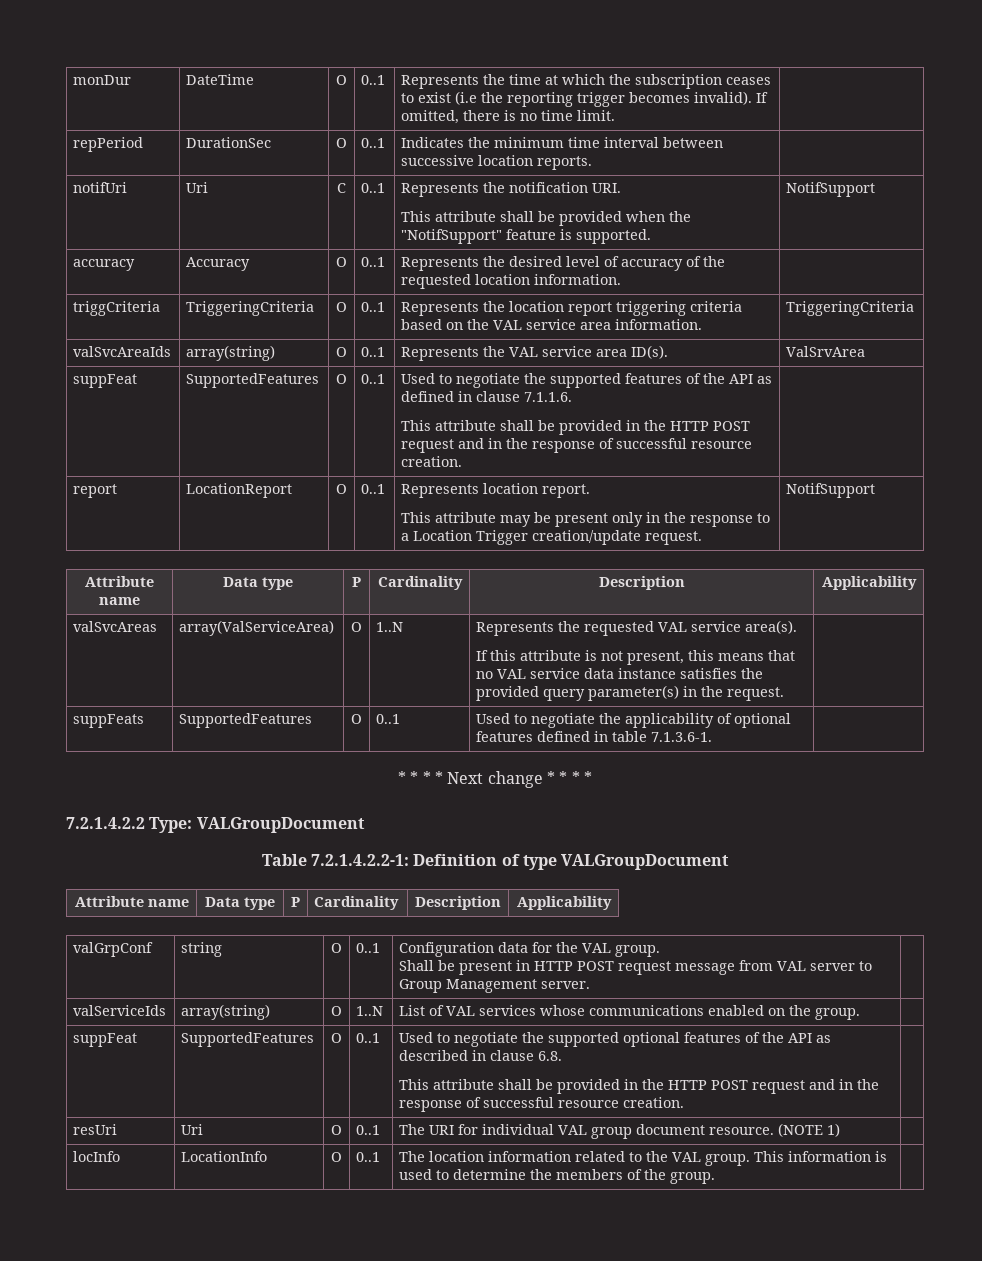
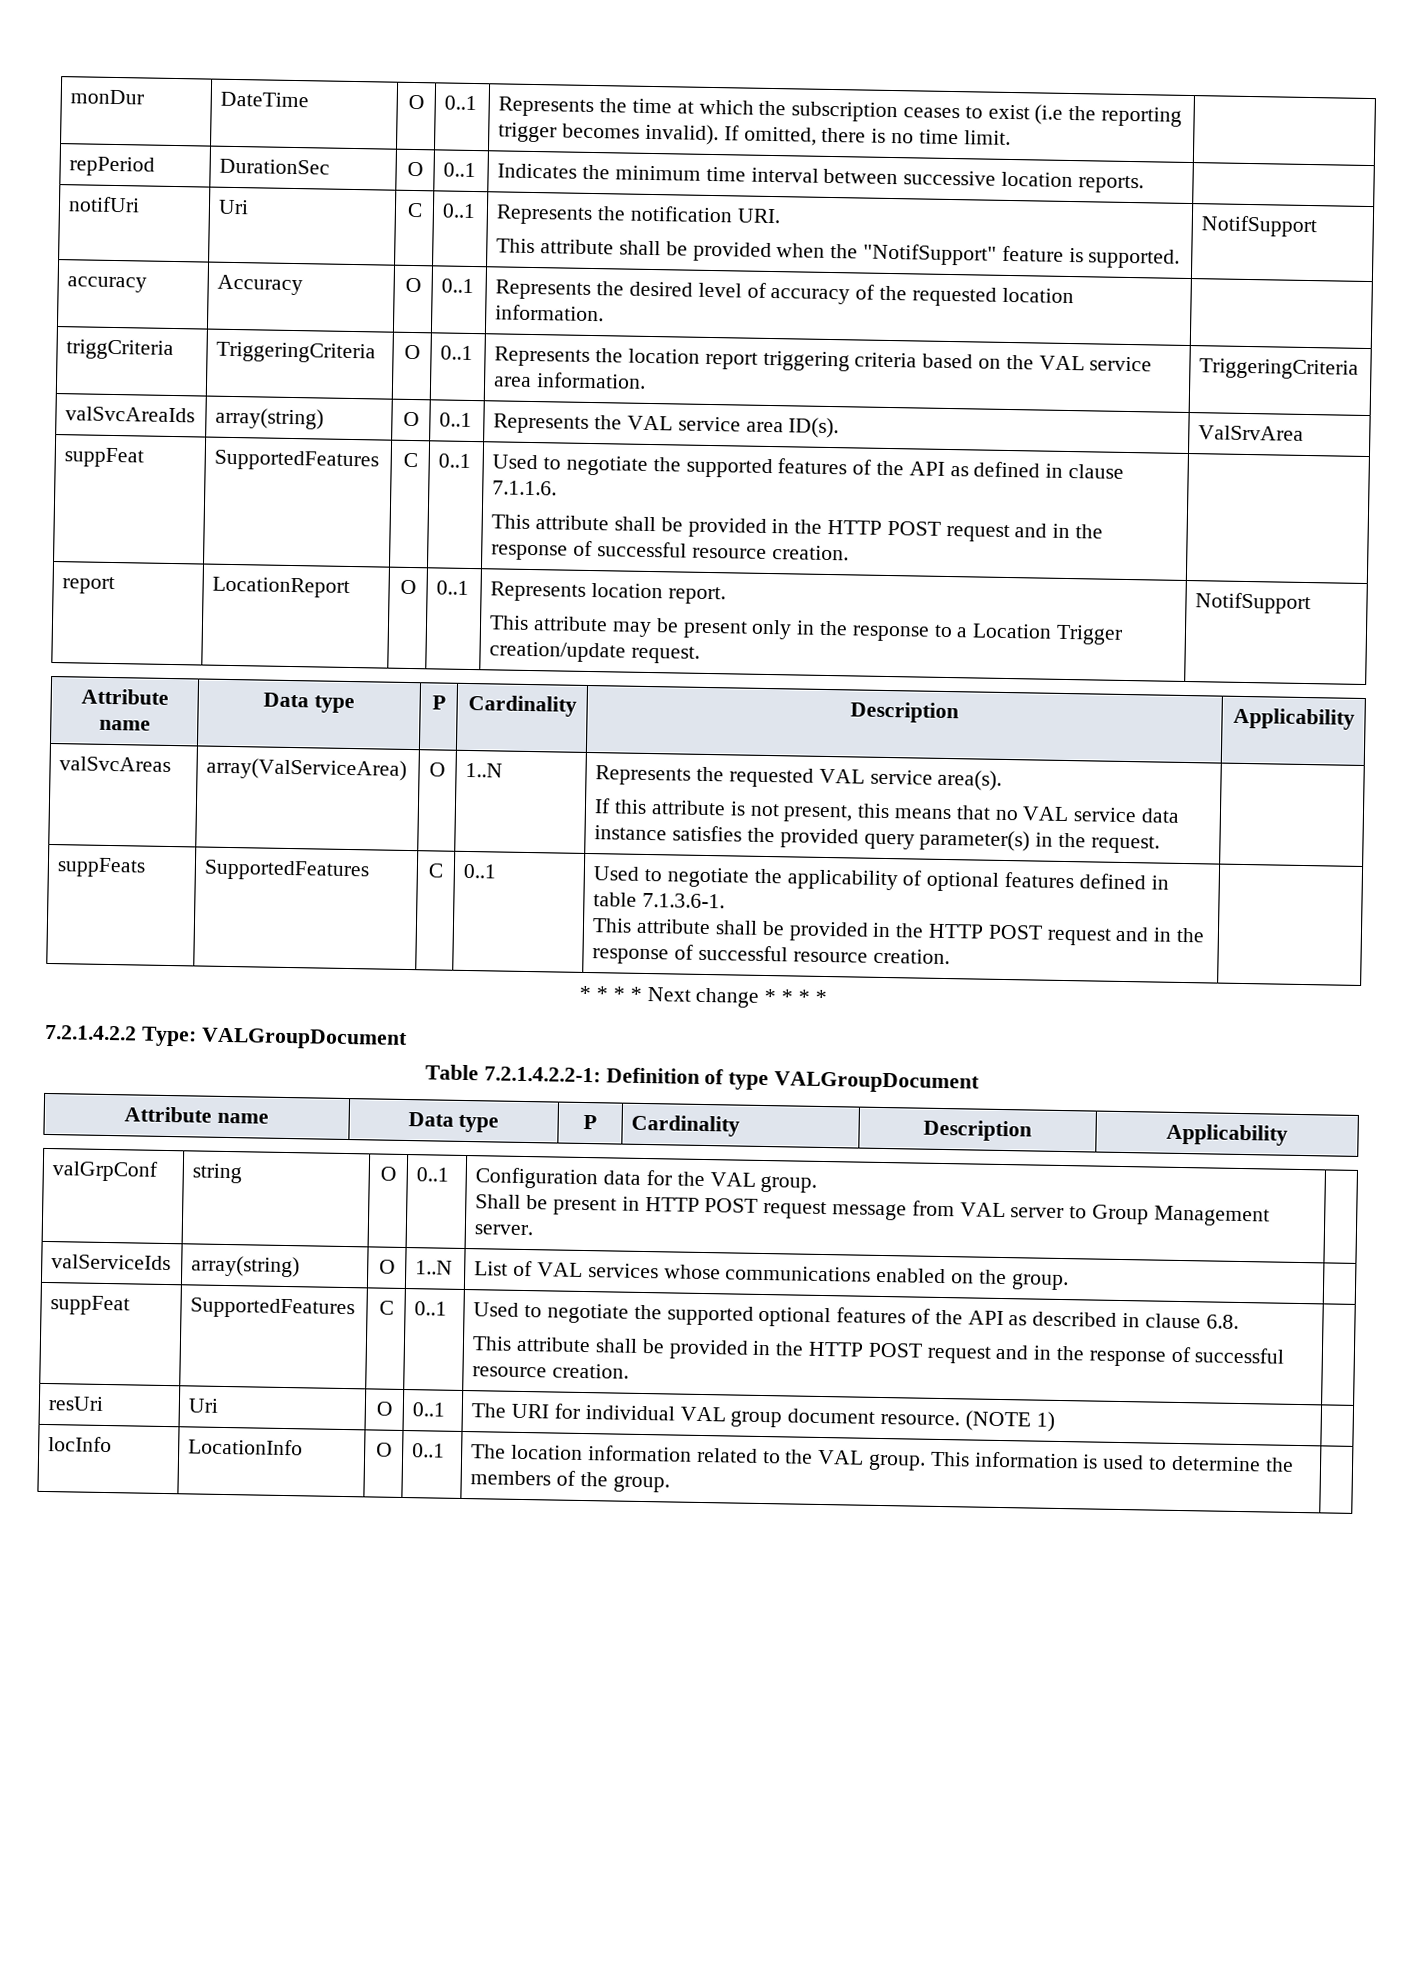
- suppFeat | SupportedFeatures | O | 0..1 | Used to negotiate the supported features of the API as defined in clause 7.1.1.6.
+ suppFeat | SupportedFeatures | C | 0..1 | Used to negotiate the supported features of the API as defined in clause 7.1.1.6.
- suppFeats | SupportedFeatures | O | 0..1 | Used to negotiate the applicability of optional features defined in table 7.1.3.6-1. |
+ suppFeats | SupportedFeatures | C | 0..1 | Used to negotiate the applicability of optional features defined in table 7.1.3.6-1.
+ This attribute shall be provided in the HTTP POST request and in the response of successful resource creation. |
- suppFeat | SupportedFeatures | O | 0..1 | Used to negotiate the supported optional features of the API as described in clause 6.8.
+ suppFeat | SupportedFeatures | C | 0..1 | Used to negotiate the supported optional features of the API as described in clause 6.8.

